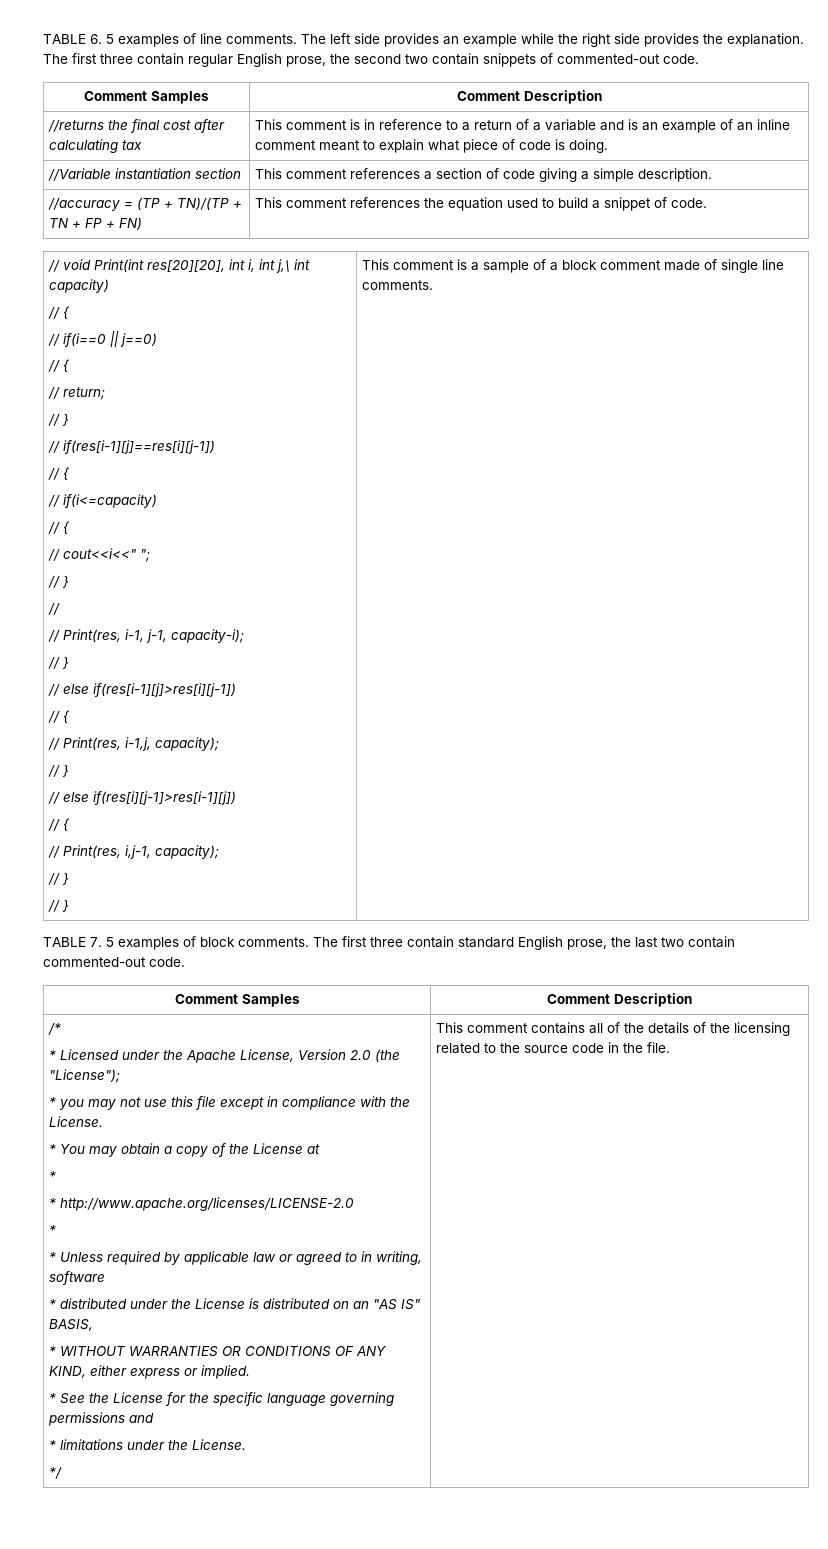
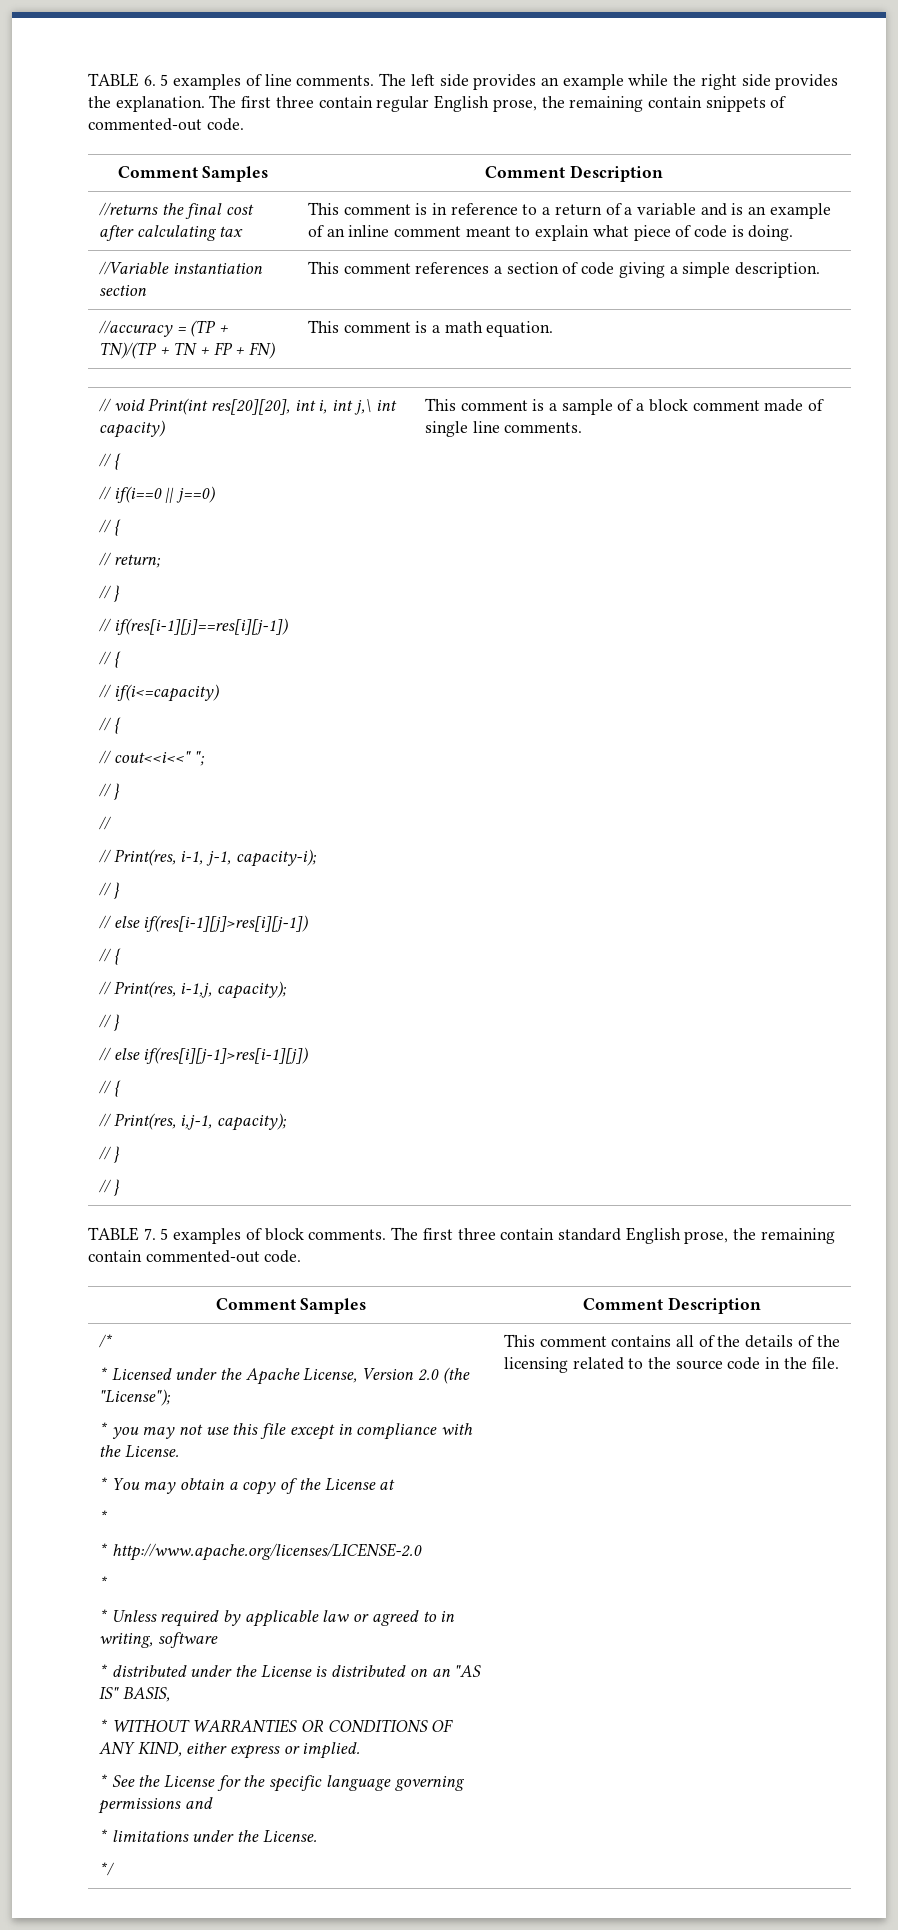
- The first three contain regular English prose, the second two contain snippets of commented-out code.
+ The first three contain regular English prose, the remaining contain snippets of commented-out code.
- //accuracy = (TP + TN)/(TP + TN + FP + FN) | This comment references the equation used to build a snippet of code.
+ //accuracy = (TP + TN)/(TP + TN + FP + FN) | This comment is a math equation.
- The first three contain standard English prose, the last two contain commented-out code.
+ The first three contain standard English prose, the remaining contain commented-out code.

